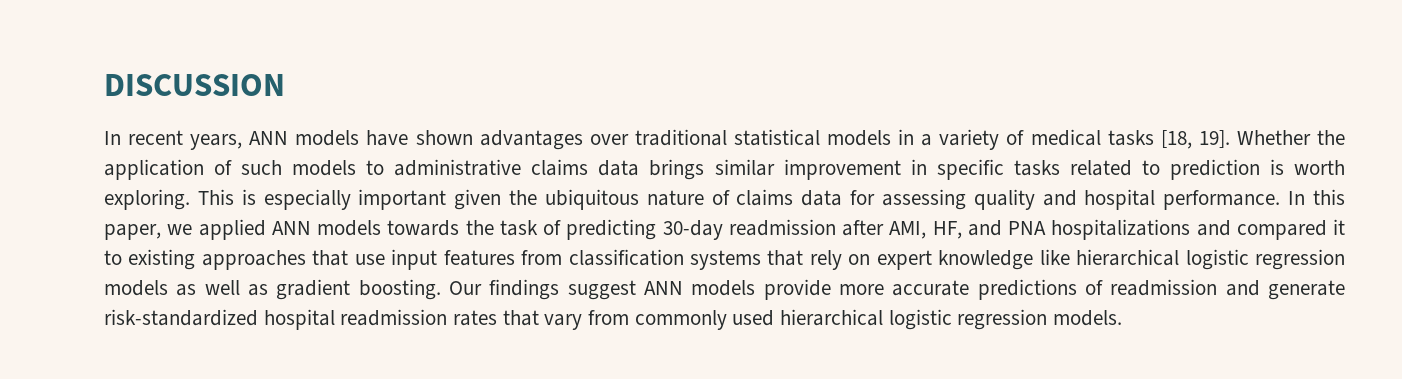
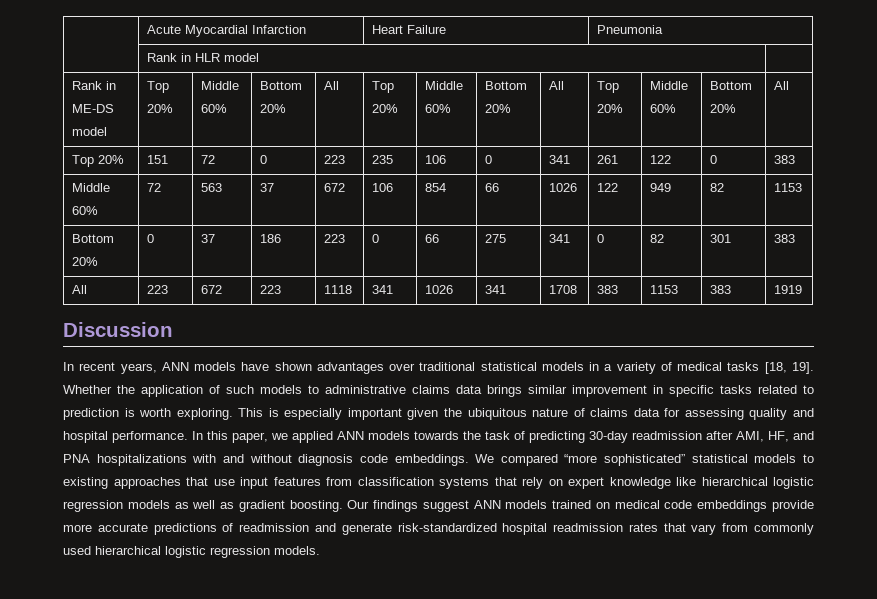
- DISCUSSION
+ | Acute Myocardial Infarction | Heart Failure | Pneumonia
+ | Rank in HLR model |
+ Rank in ME-DS model | Top 20% | Middle 60% | Bottom 20% | All | Top 20% | Middle 60% | Bottom 20% | All | Top 20% | Middle 60% | Bottom 20% | All
+ Top 20% | 151 | 72 | 0 | 223 | 235 | 106 | 0 | 341 | 261 | 122 | 0 | 383
+ Middle 60% | 72 | 563 | 37 | 672 | 106 | 854 | 66 | 1026 | 122 | 949 | 82 | 1153
+ Bottom 20% | 0 | 37 | 186 | 223 | 0 | 66 | 275 | 341 | 0 | 82 | 301 | 383
+ All | 223 | 672 | 223 | 1118 | 341 | 1026 | 341 | 1708 | 383 | 1153 | 383 | 1919
+ Discussion
- In this paper, we applied ANN models towards the task of predicting 30-day readmission after AMI, HF, and PNA hospitalizations and compared it to existing approaches that use input features from classification systems that rely on expert knowledge like hierarchical logistic regression models as well as gradient boosting.
+ In this paper, we applied ANN models towards the task of predicting 30-day readmission after AMI, HF, and PNA hospitalizations with and without diagnosis code embeddings. We compared “more sophisticated” statistical models to existing approaches that use input features from classification systems that rely on expert knowledge like hierarchical logistic regression models as well as gradient boosting.
- Our findings suggest ANN models provide more accurate predictions of readmission and generate risk-standardized hospital readmission rates that vary from commonly used hierarchical logistic regression models.
+ Our findings suggest ANN models trained on medical code embeddings provide more accurate predictions of readmission and generate risk-standardized hospital readmission rates that vary from commonly used hierarchical logistic regression models.

